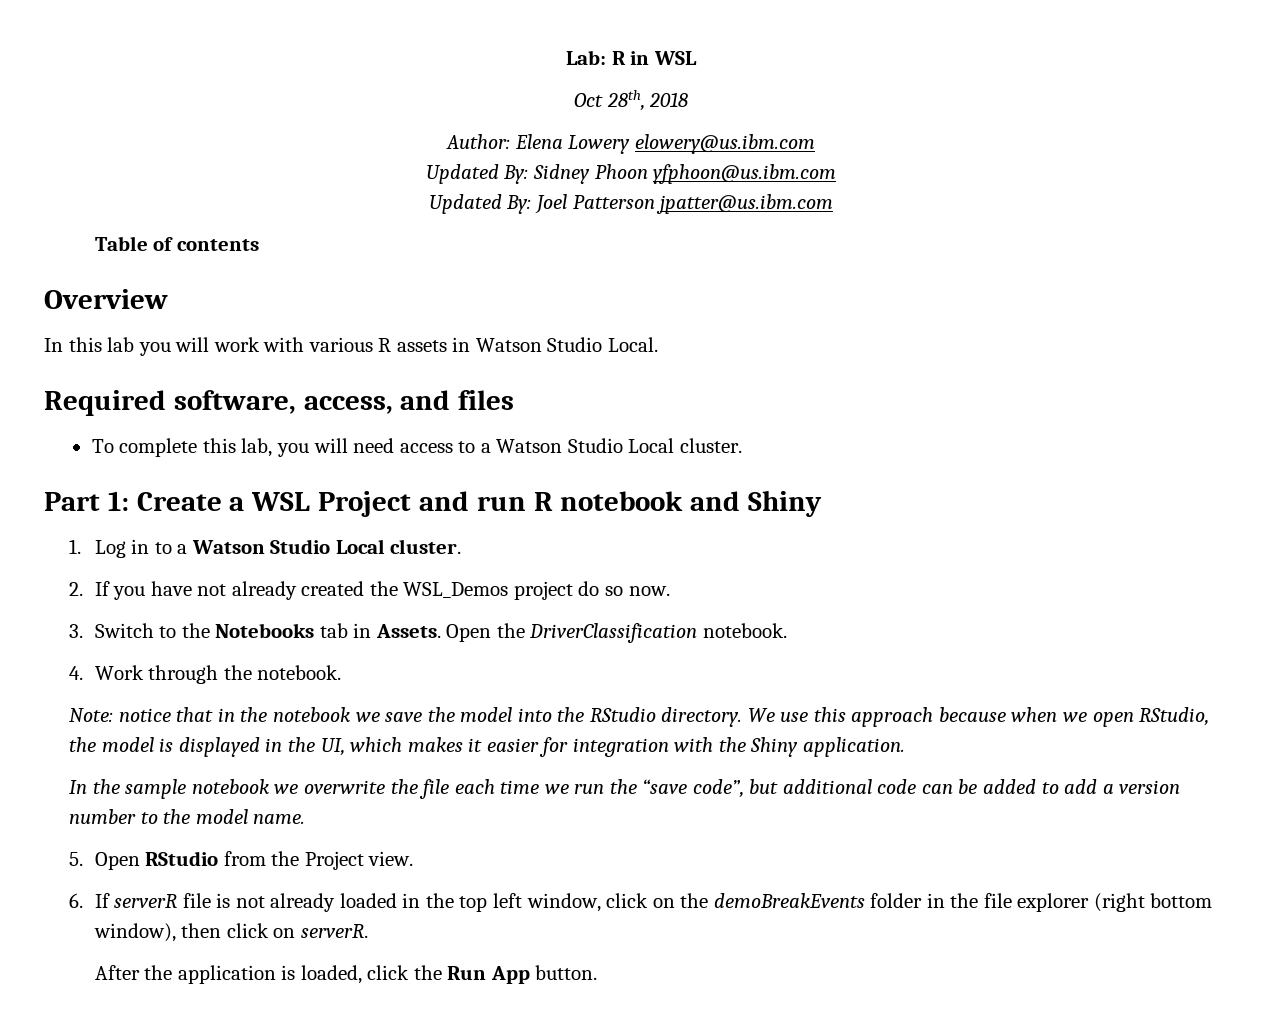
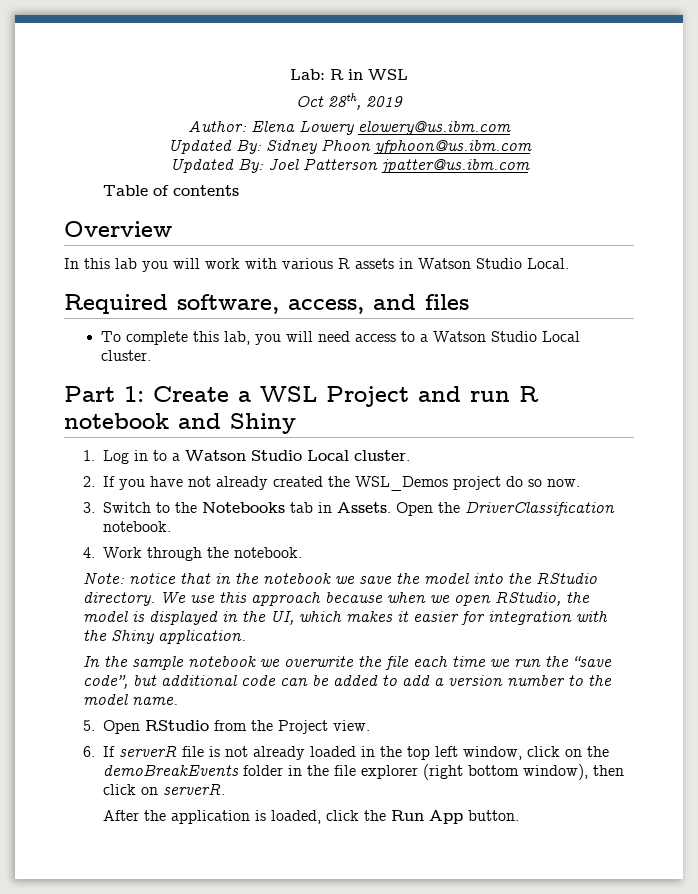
- Oct 28th, 2018
+ Oct 28th, 2019

